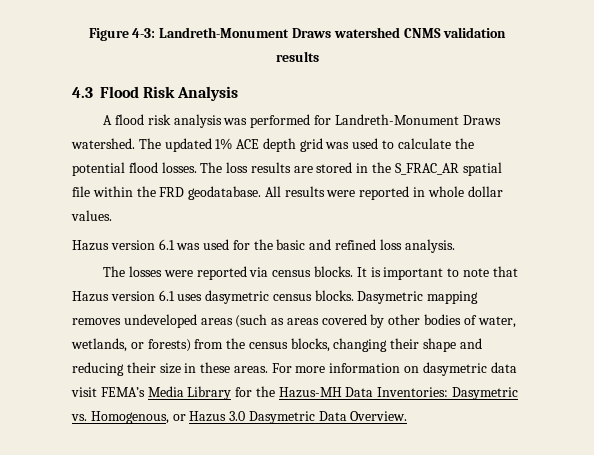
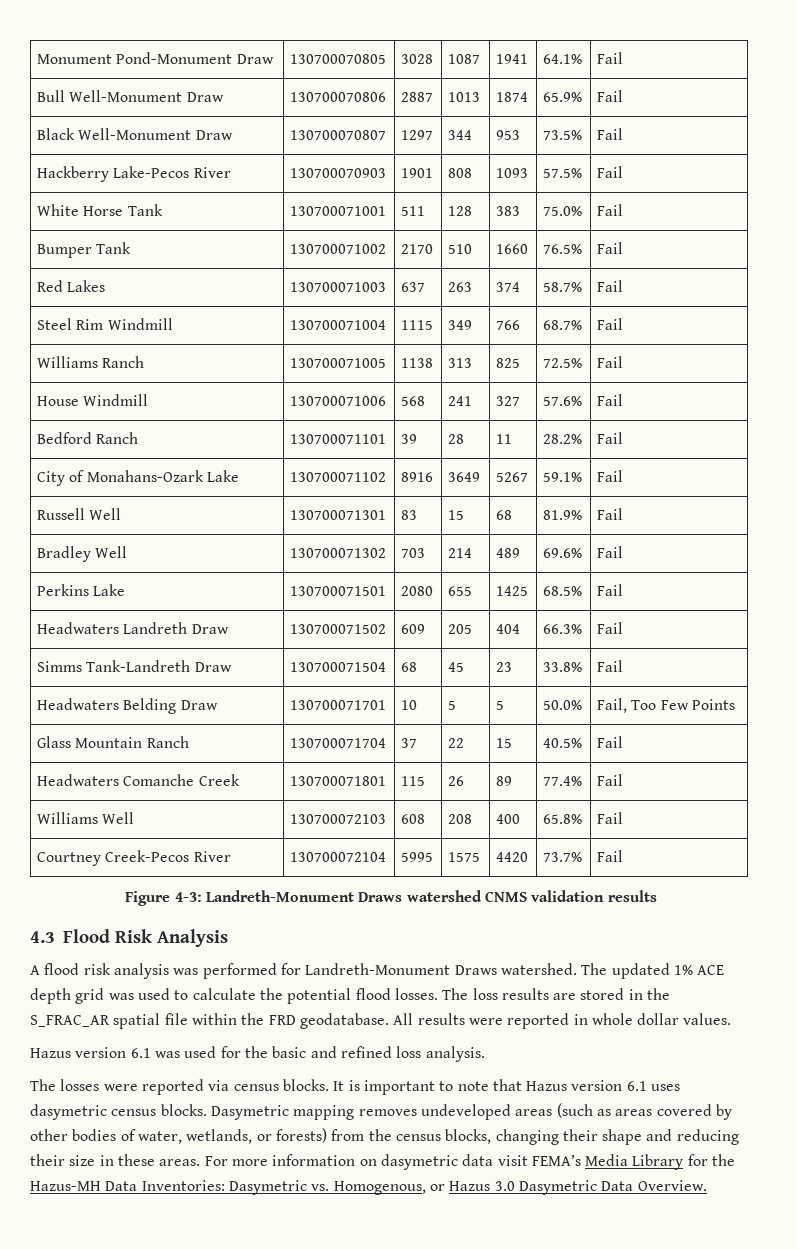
+ Monument Pond-Monument Draw | 130700070805 | 3028 | 1087 | 1941 | 64.1% | Fail
+ Bull Well-Monument Draw | 130700070806 | 2887 | 1013 | 1874 | 65.9% | Fail
+ Black Well-Monument Draw | 130700070807 | 1297 | 344 | 953 | 73.5% | Fail
+ Hackberry Lake-Pecos River | 130700070903 | 1901 | 808 | 1093 | 57.5% | Fail
+ White Horse Tank | 130700071001 | 511 | 128 | 383 | 75.0% | Fail
+ Bumper Tank | 130700071002 | 2170 | 510 | 1660 | 76.5% | Fail
+ Red Lakes | 130700071003 | 637 | 263 | 374 | 58.7% | Fail
+ Steel Rim Windmill | 130700071004 | 1115 | 349 | 766 | 68.7% | Fail
+ Williams Ranch | 130700071005 | 1138 | 313 | 825 | 72.5% | Fail
+ House Windmill | 130700071006 | 568 | 241 | 327 | 57.6% | Fail
+ Bedford Ranch | 130700071101 | 39 | 28 | 11 | 28.2% | Fail
+ City of Monahans-Ozark Lake | 130700071102 | 8916 | 3649 | 5267 | 59.1% | Fail
+ Russell Well | 130700071301 | 83 | 15 | 68 | 81.9% | Fail
+ Bradley Well | 130700071302 | 703 | 214 | 489 | 69.6% | Fail
+ Perkins Lake | 130700071501 | 2080 | 655 | 1425 | 68.5% | Fail
+ Headwaters Landreth Draw | 130700071502 | 609 | 205 | 404 | 66.3% | Fail
+ Simms Tank-Landreth Draw | 130700071504 | 68 | 45 | 23 | 33.8% | Fail
+ Headwaters Belding Draw | 130700071701 | 10 | 5 | 5 | 50.0% | Fail, Too Few Points
+ Glass Mountain Ranch | 130700071704 | 37 | 22 | 15 | 40.5% | Fail
+ Headwaters Comanche Creek | 130700071801 | 115 | 26 | 89 | 77.4% | Fail
+ Williams Well | 130700072103 | 608 | 208 | 400 | 65.8% | Fail
+ Courtney Creek-Pecos River | 130700072104 | 5995 | 1575 | 4420 | 73.7% | Fail

